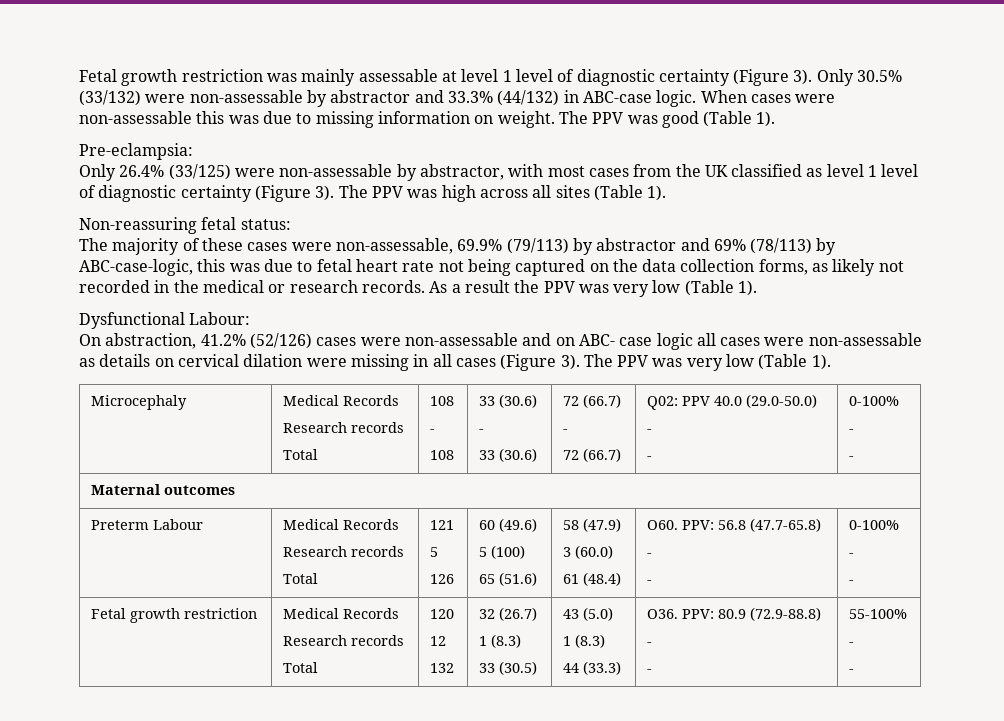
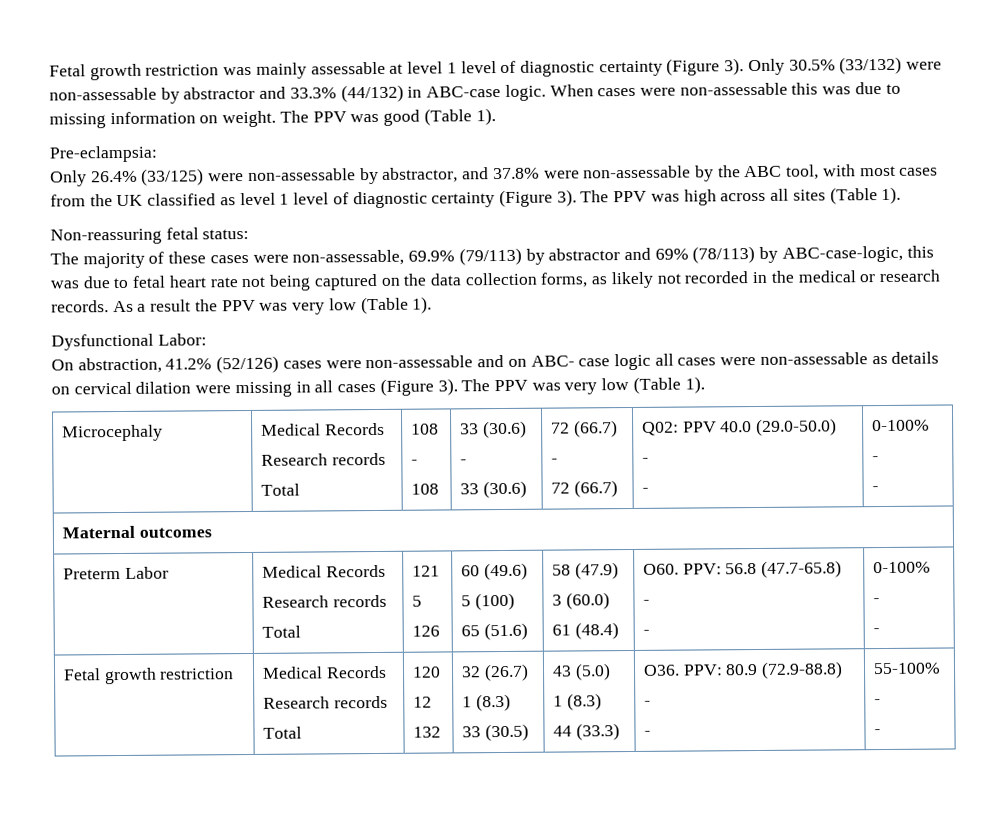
- Only 26.4% (33/125) were non-assessable by abstractor, with most cases from the UK classified as level 1 level of diagnostic certainty (Figure 3).
+ Only 26.4% (33/125) were non-assessable by abstractor, and 37.8% were non-assessable by the ABC tool, with most cases from the UK classified as level 1 level of diagnostic certainty (Figure 3).
- Dysfunctional Labour:
+ Dysfunctional Labor:
- Preterm Labour | Medical Records
+ Preterm Labor | Medical Records

